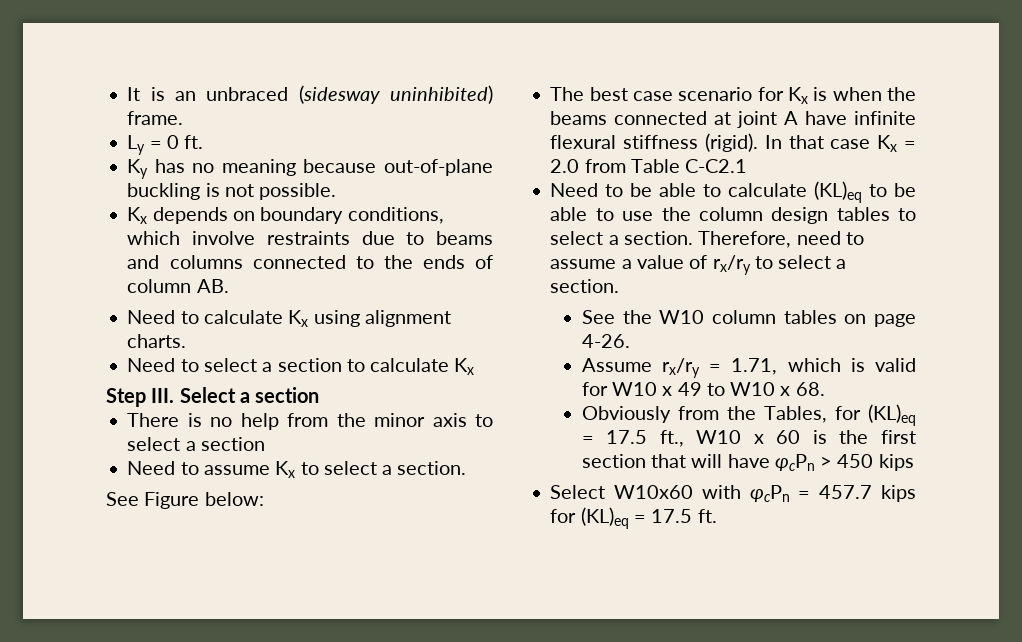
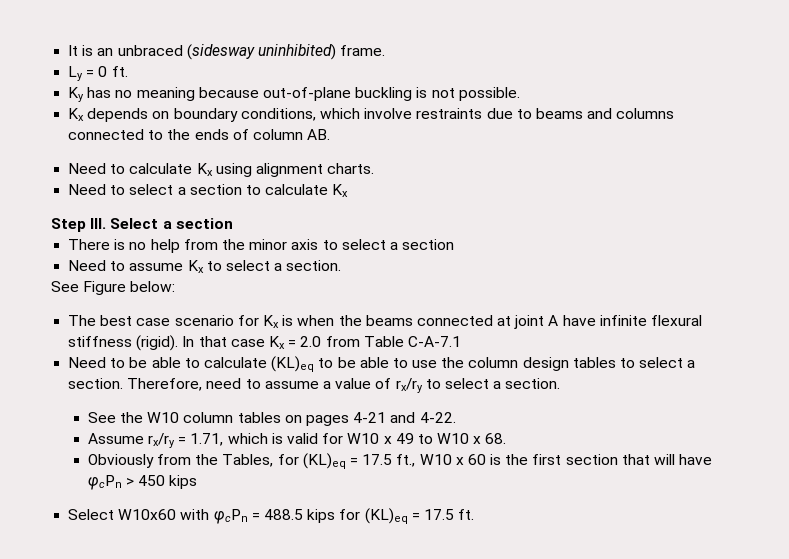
- In that case Kx = 2.0 from Table C-C2.1
+ In that case Kx = 2.0 from Table C-A-7.1
- See the W10 column tables on page 4-26.
+ See the W10 column tables on pages 4-21 and 4-22.
- Select W10x60 with φcPn = 457.7 kips for (KL)eq = 17.5 ft.
+ Select W10x60 with φcPn = 488.5 kips for (KL)eq = 17.5 ft.

